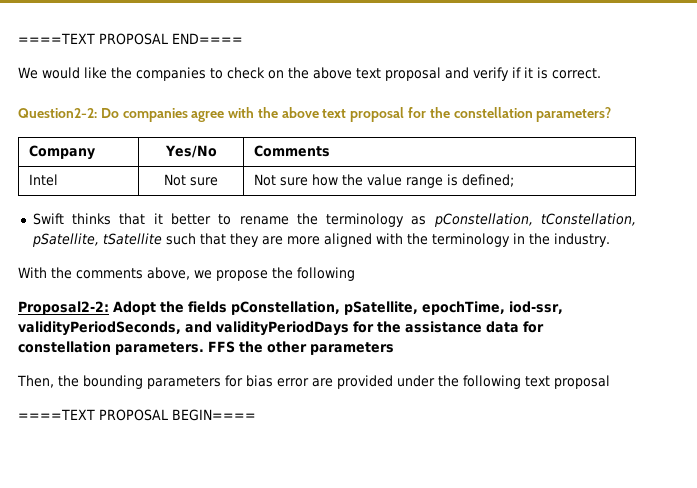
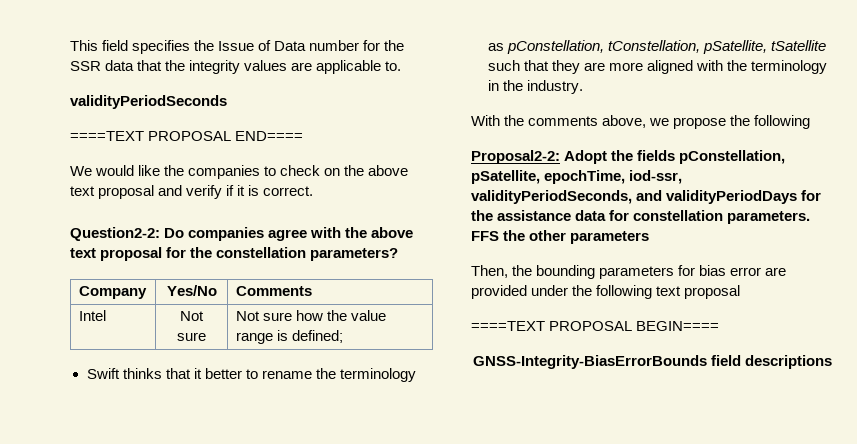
+ This field specifies the Issue of Data number for the SSR data that the integrity values are applicable to.
+ validityPeriodSeconds
+ GNSS-Integrity-BiasErrorBounds field descriptions

